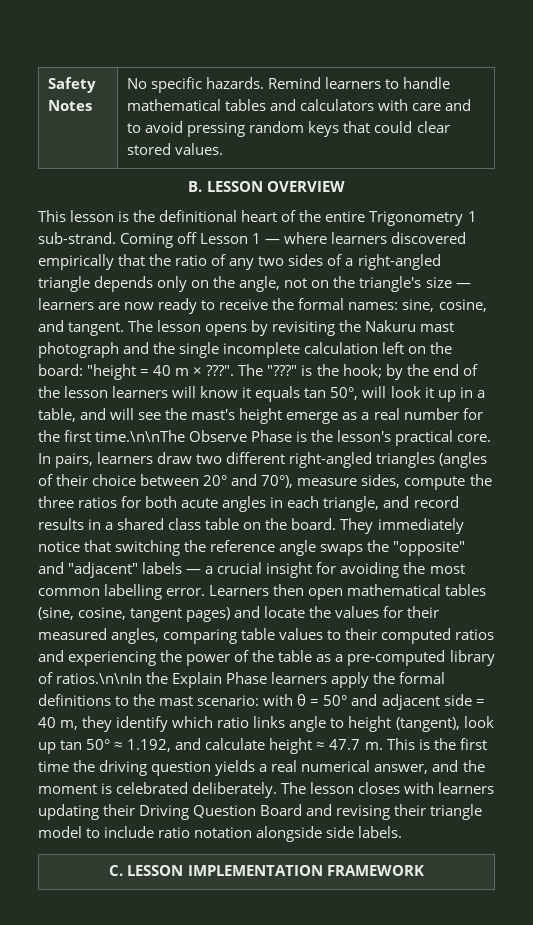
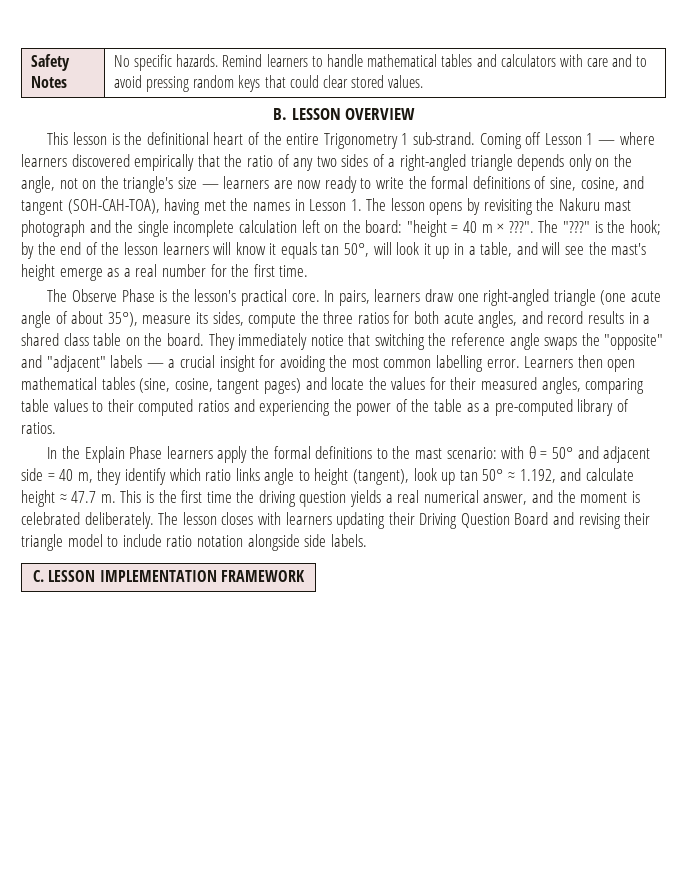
- Coming off Lesson 1 — where learners discovered empirically that the ratio of any two sides of a right-angled triangle depends only on the angle, not on the triangle's size — learners are now ready to receive the formal names: sine, cosine, and tangent. The lesson opens by revisiting the Nakuru mast photograph and the single incomplete calculation left on the board:
+ Coming off Lesson 1 — where learners discovered empirically that the ratio of any two sides of a right-angled triangle depends only on the angle, not on the triangle's size — learners are now ready to write the formal definitions of sine, cosine, and tangent (SOH-CAH-TOA), having met the names in Lesson 1. The lesson opens by revisiting the Nakuru mast photograph and the single incomplete calculation left on the board:
- The "???" is the hook; by the end of the lesson learners will know it equals tan 50°, will look it up in a table, and will see the mast's height emerge as a real number for the first time.\n\nThe Observe Phase is the lesson's practical core.
+ The "???" is the hook; by the end of the lesson learners will know it equals tan 50°, will look it up in a table, and will see the mast's height emerge as a real number for the first time.
+ The Observe Phase is the lesson's practical core.
- In pairs, learners draw two different right-angled triangles (angles of their choice between 20° and 70°), measure sides, compute the three ratios for both acute angles in each triangle, and record results in a shared class table on the board.
+ In pairs, learners draw one right-angled triangle (one acute angle of about 35°), measure its sides, compute the three ratios for both acute angles, and record results in a shared class table on the board.
- Learners then open mathematical tables (sine, cosine, tangent pages) and locate the values for their measured angles, comparing table values to their computed ratios and experiencing the power of the table as a pre-computed library of ratios.\n\nIn the Explain Phase learners apply the formal definitions to the mast scenario:
+ Learners then open mathematical tables (sine, cosine, tangent pages) and locate the values for their measured angles, comparing table values to their computed ratios and experiencing the power of the table as a pre-computed library of ratios.
+ In the Explain Phase learners apply the formal definitions to the mast scenario:

